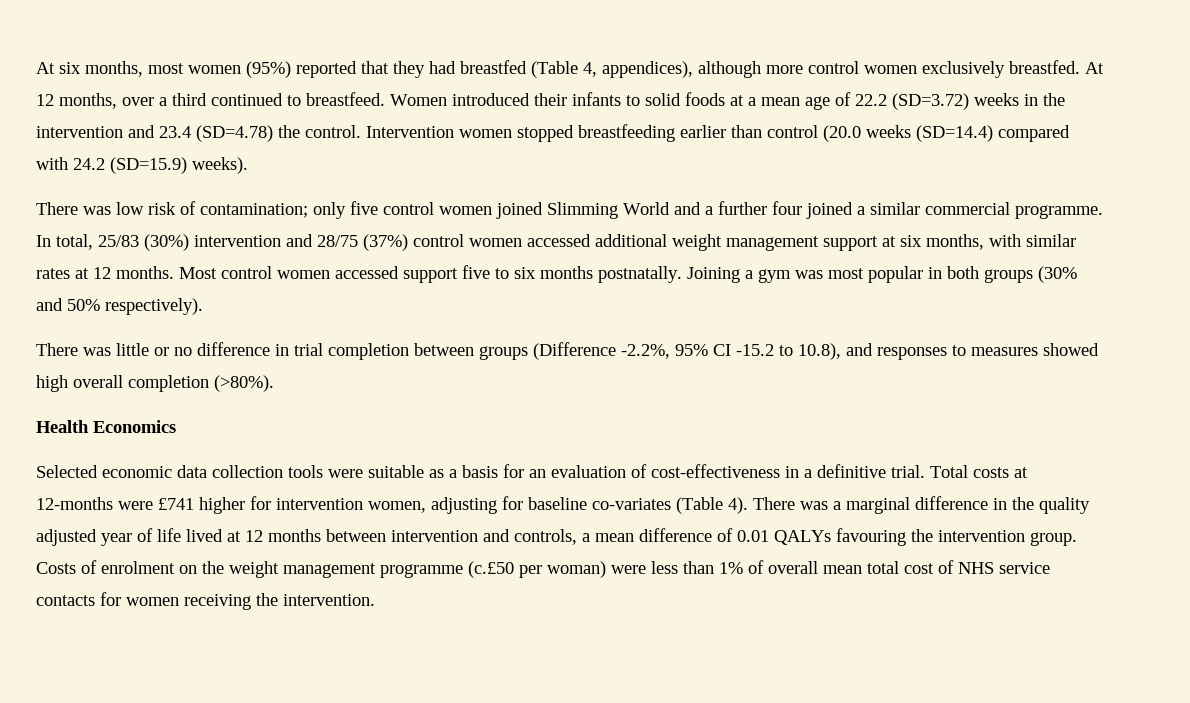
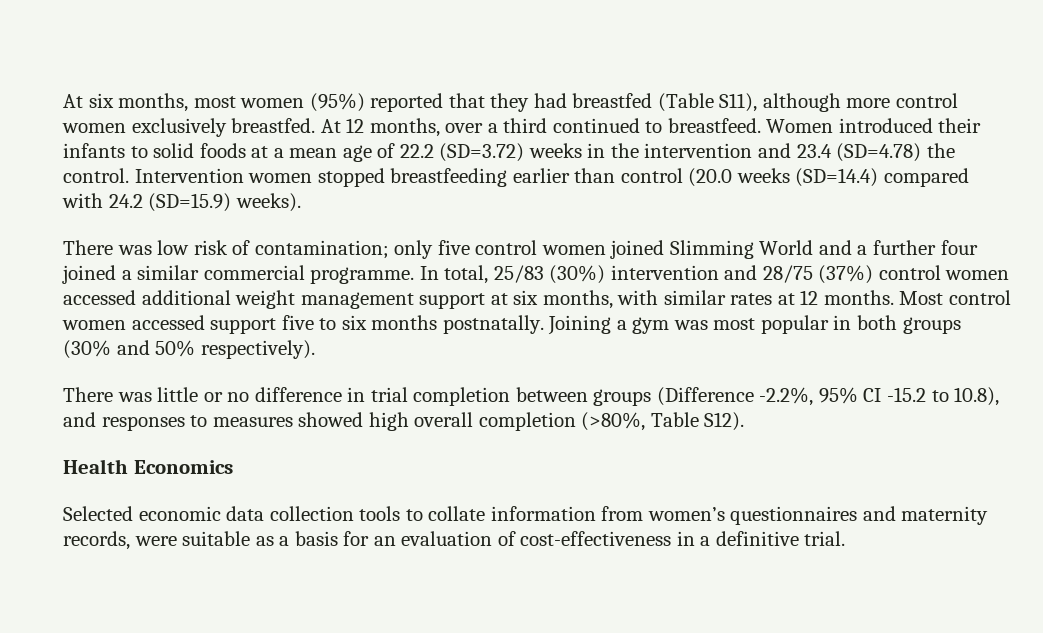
- At six months, most women (95%) reported that they had breastfed (Table 4, appendices), although more control women exclusively breastfed.
+ At six months, most women (95%) reported that they had breastfed (Table S11), although more control women exclusively breastfed.
- There was little or no difference in trial completion between groups (Difference -2.2%, 95% CI -15.2 to 10.8), and responses to measures showed high overall completion (>80%).
+ There was little or no difference in trial completion between groups (Difference -2.2%, 95% CI -15.2 to 10.8), and responses to measures showed high overall completion (>80%, Table S12).
- Selected economic data collection tools were suitable as a basis for an evaluation of cost-effectiveness in a definitive trial. Total costs at 12-months were £741 higher for intervention women, adjusting for baseline co-variates (Table 4). There was a marginal difference in the quality adjusted year of life lived at 12 months between intervention and controls, a mean difference of 0.01 QALYs favouring the intervention group. Costs of enrolment on the weight management programme (c.£50 per woman) were less than 1% of overall mean total cost of NHS service contacts for women receiving the intervention.
+ Selected economic data collection tools to collate information from women’s questionnaires and maternity records, were suitable as a basis for an evaluation of cost-effectiveness in a definitive trial.

